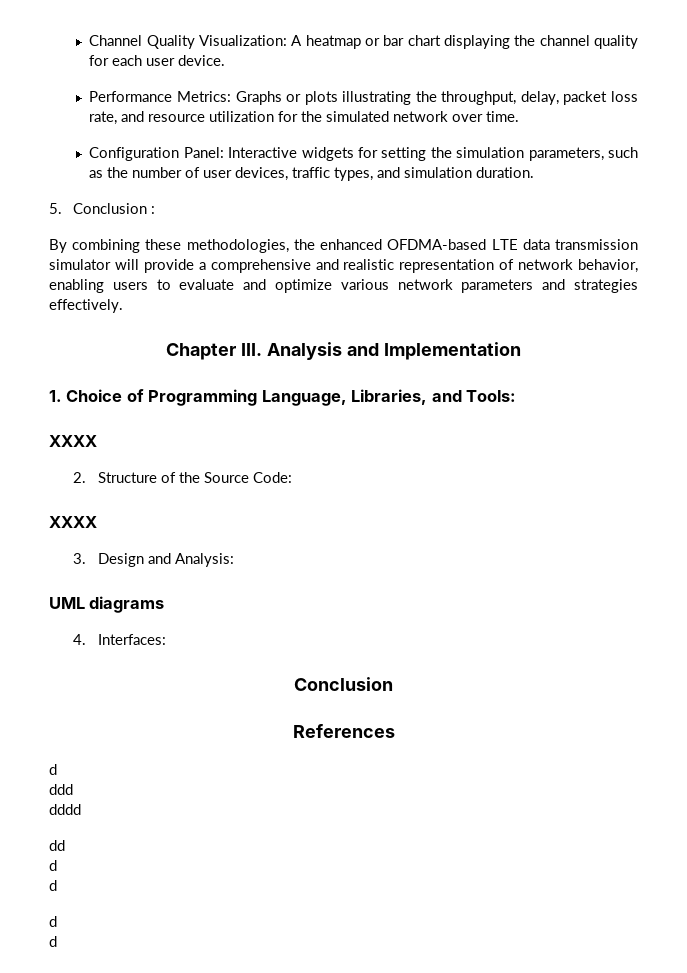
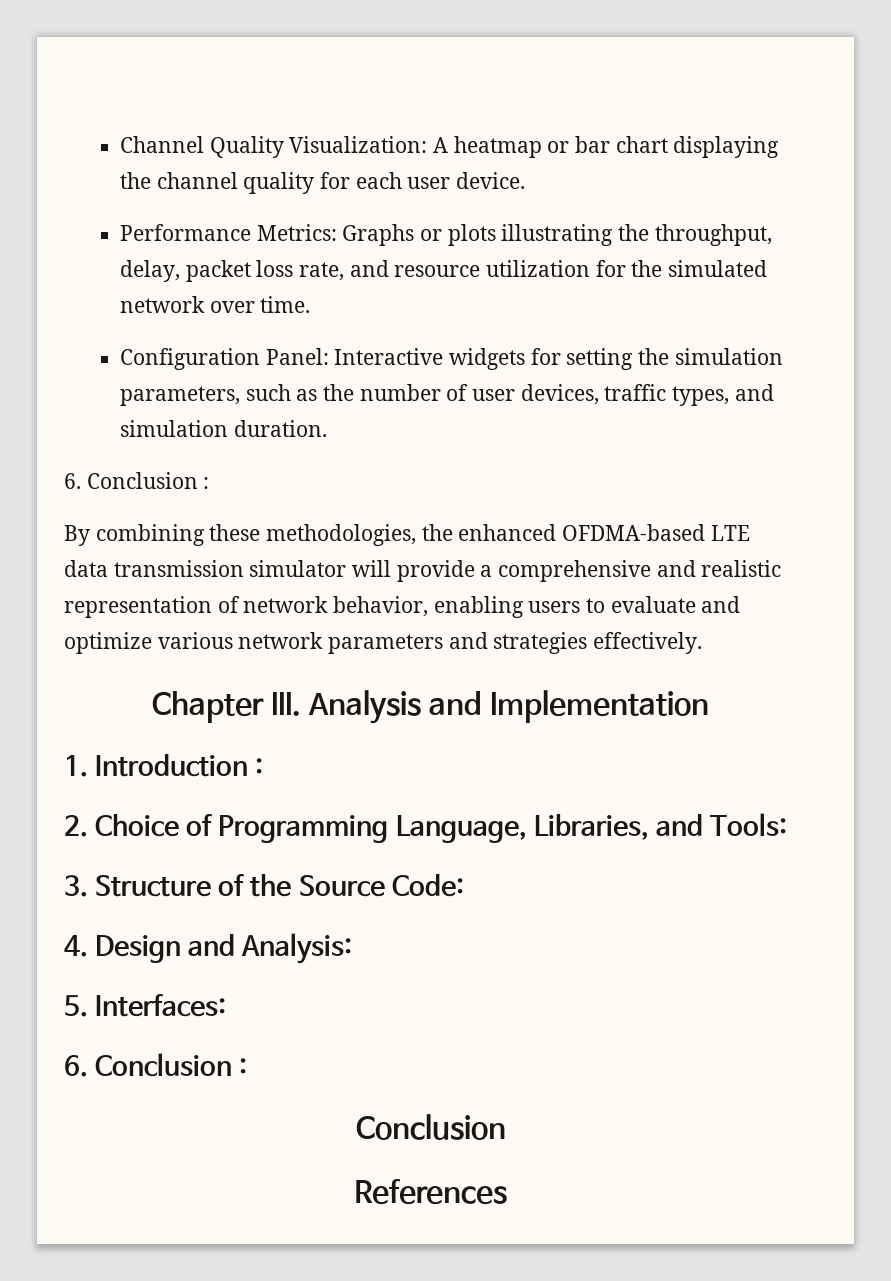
  Configuration Panel: Interactive widgets for setting the simulation parameters, such as the number of user devices, traffic types, and simulation duration.
- 5. Conclusion :
+ 6. Conclusion :
- 1. Choice of Programming Language, Libraries, and Tools:
- XXXX
- 2. Structure of the Source Code:
- XXXX
- 3. Design and Analysis:
+ 1. Introduction :
+ 2. Choice of Programming Language, Libraries, and Tools:
+ 3. Structure of the Source Code:
+ 4. Design and Analysis:
- UML diagrams
- 4. Interfaces:
+ 5. Interfaces:
+ 6. Conclusion :
  Conclusion
  References
- d
- ddd
- dddd
- dd
- d
- d
- d
- d

